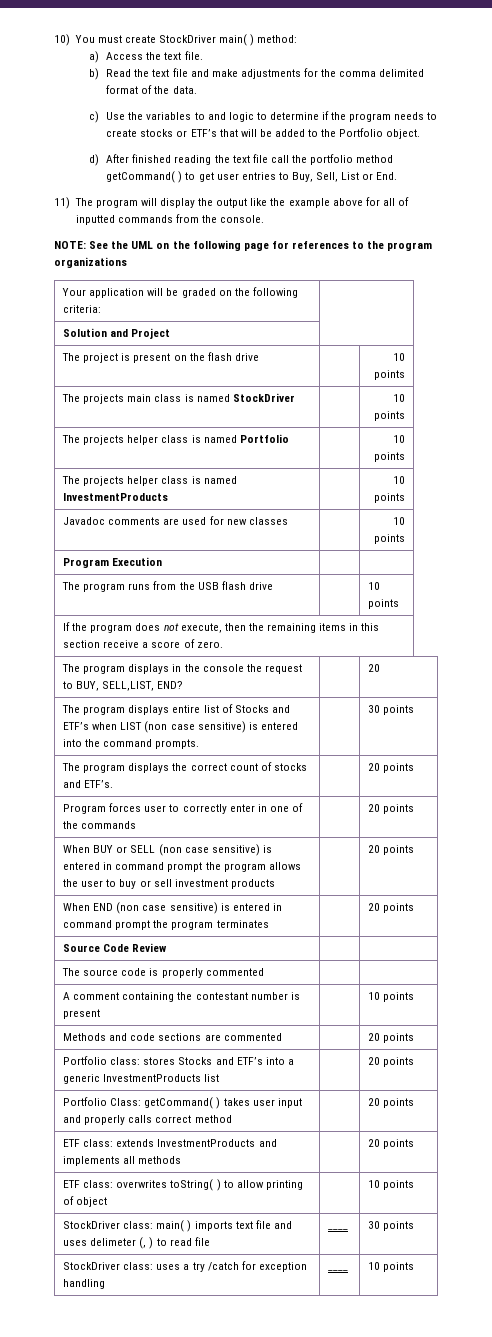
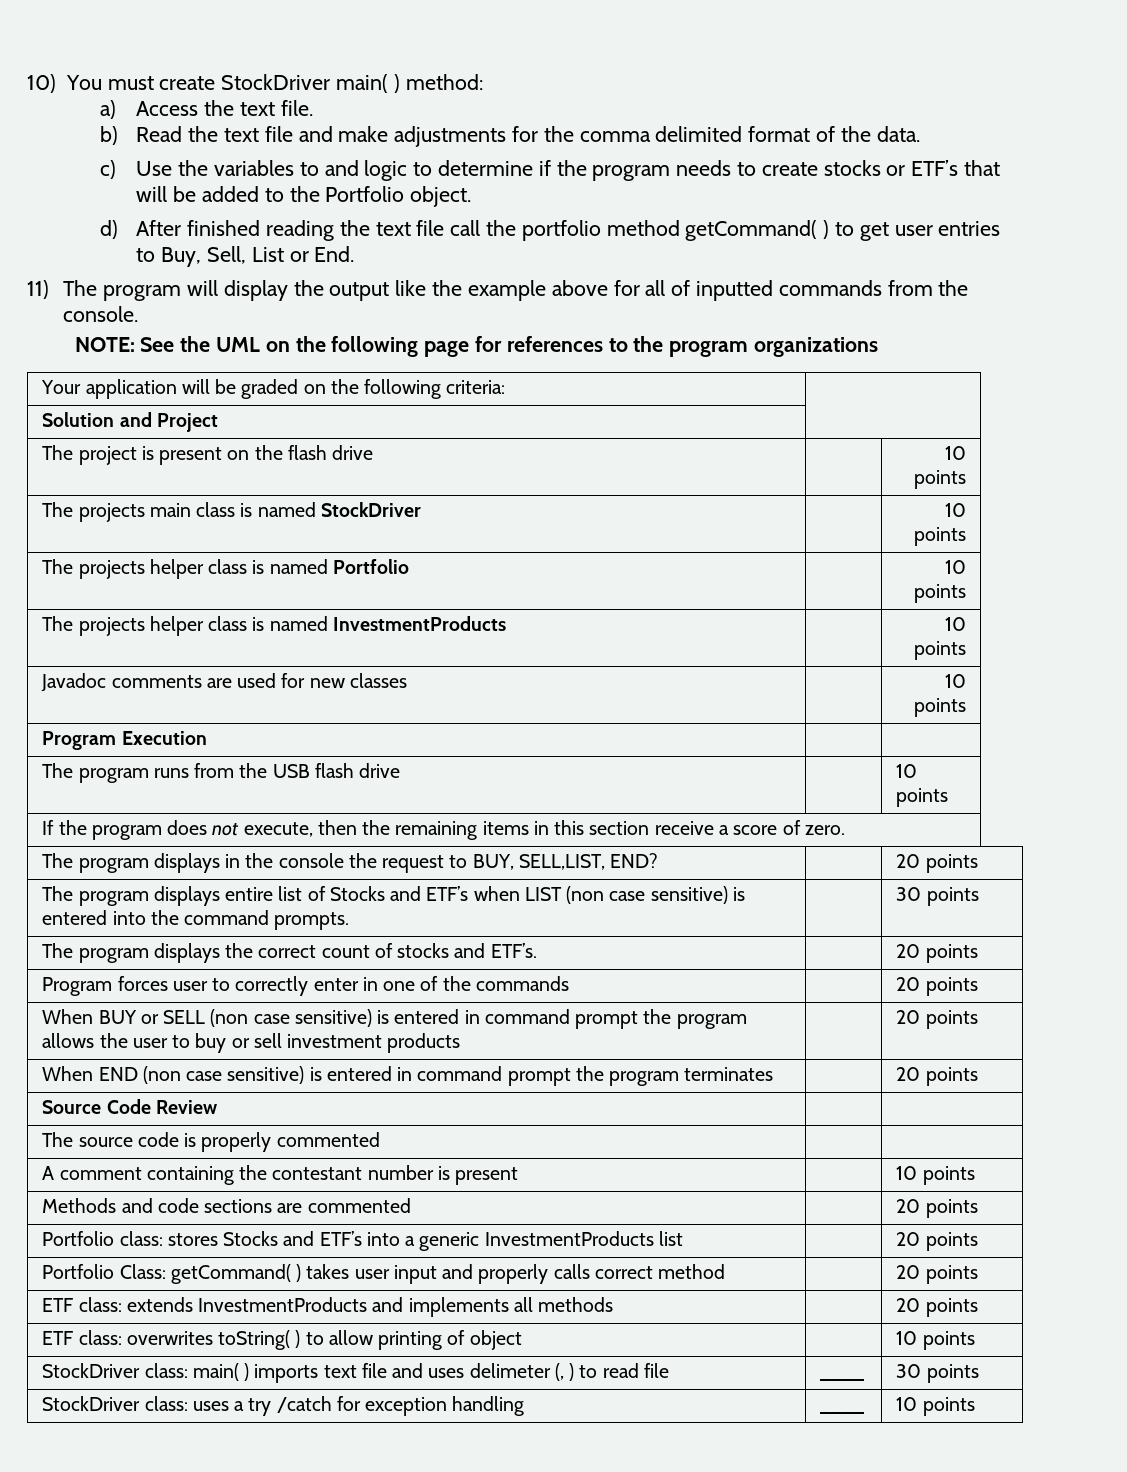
- The program displays in the console the request to BUY, SELL,LIST, END? | | 20
+ The program displays in the console the request to BUY, SELL,LIST, END? | | 20 points

